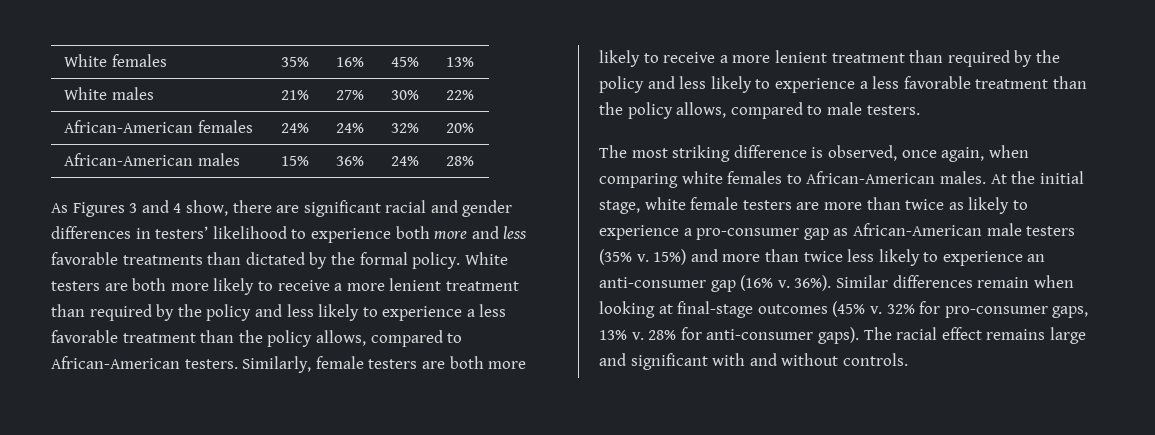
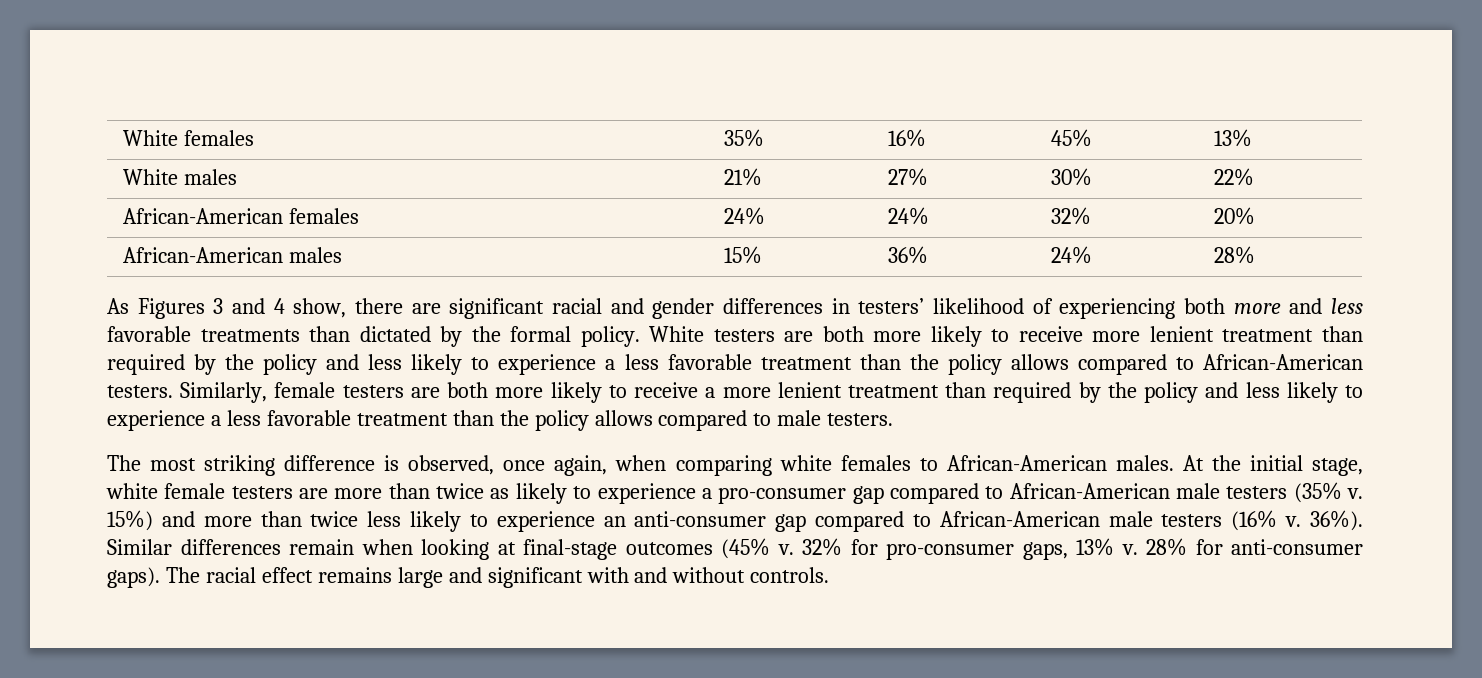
- As Figures 3 and 4 show, there are significant racial and gender differences in testers’ likelihood to experience both more and less favorable treatments than dictated by the formal policy.
+ As Figures 3 and 4 show, there are significant racial and gender differences in testers’ likelihood of experiencing both more and less favorable treatments than dictated by the formal policy.
- White testers are both more likely to receive a more lenient treatment than required by the policy and less likely to experience a less favorable treatment than the policy allows, compared to African-American testers.
+ White testers are both more likely to receive more lenient treatment than required by the policy and less likely to experience a less favorable treatment than the policy allows compared to African-American testers.
- Similarly, female testers are both more likely to receive a more lenient treatment than required by the policy and less likely to experience a less favorable treatment than the policy allows, compared to male testers.
+ Similarly, female testers are both more likely to receive a more lenient treatment than required by the policy and less likely to experience a less favorable treatment than the policy allows compared to male testers.
- At the initial stage, white female testers are more than twice as likely to experience a pro-consumer gap as African-American male testers (35% v.
+ At the initial stage, white female testers are more than twice as likely to experience a pro-consumer gap compared to African-American male testers (35% v.
- 15%) and more than twice less likely to experience an anti-consumer gap (16% v.
+ 15%) and more than twice less likely to experience an anti-consumer gap compared to African-American male testers (16% v.

